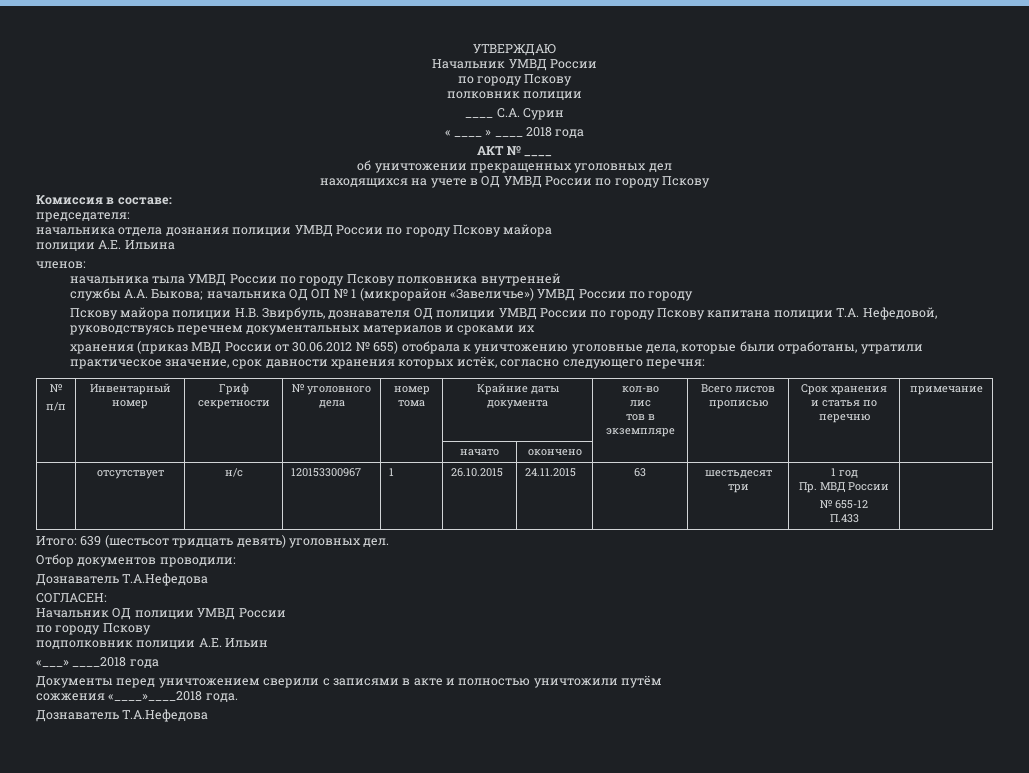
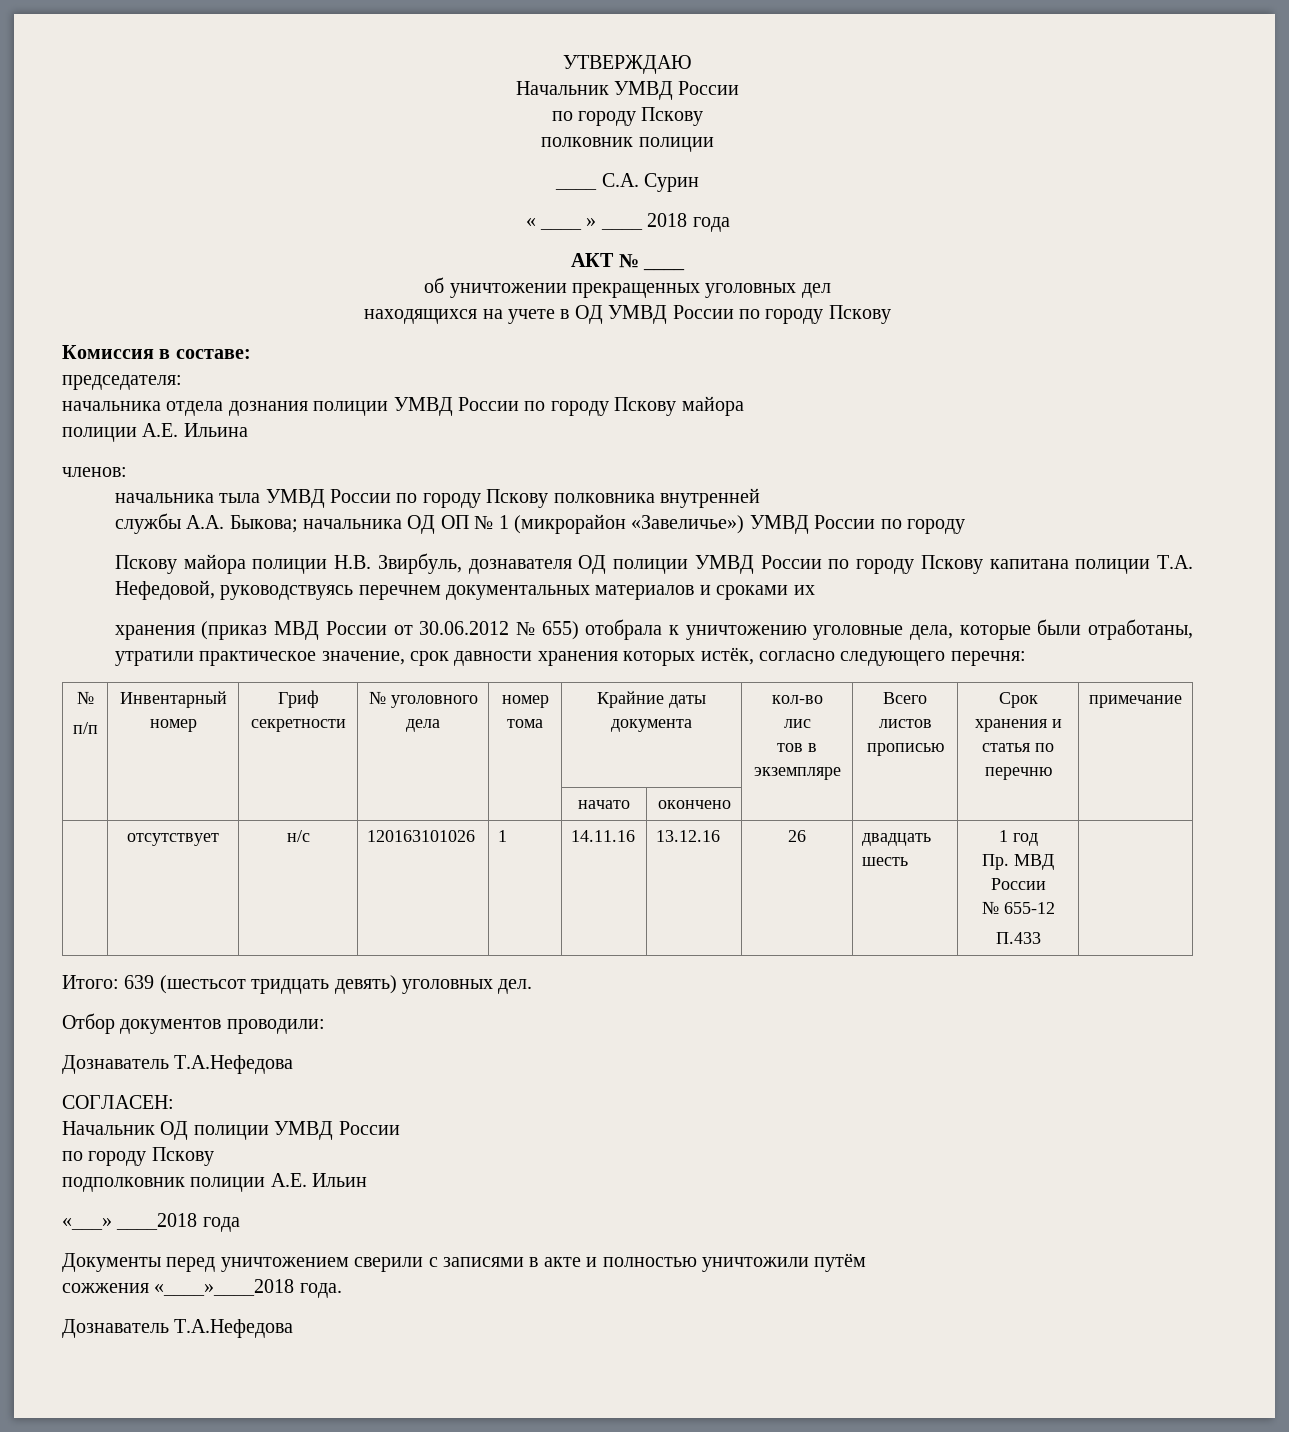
- | отсутствует | н/с | 120153300967 | 1 | 26.10.2015 | 24.11.2015 | 63 | шестьдесят три | 1 год
+ | отсутствует | н/с | 120163101026 | 1 | 14.11.16 | 13.12.16 | 26 | двадцать шесть | 1 год

